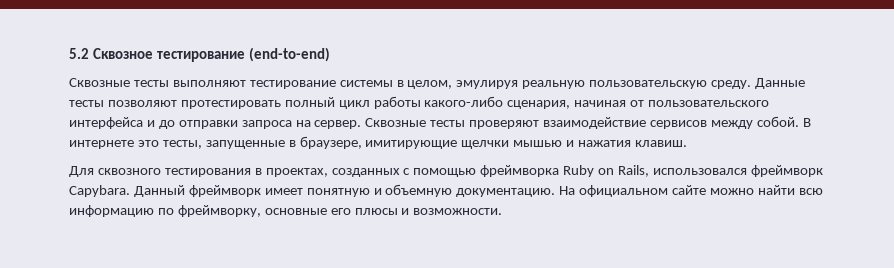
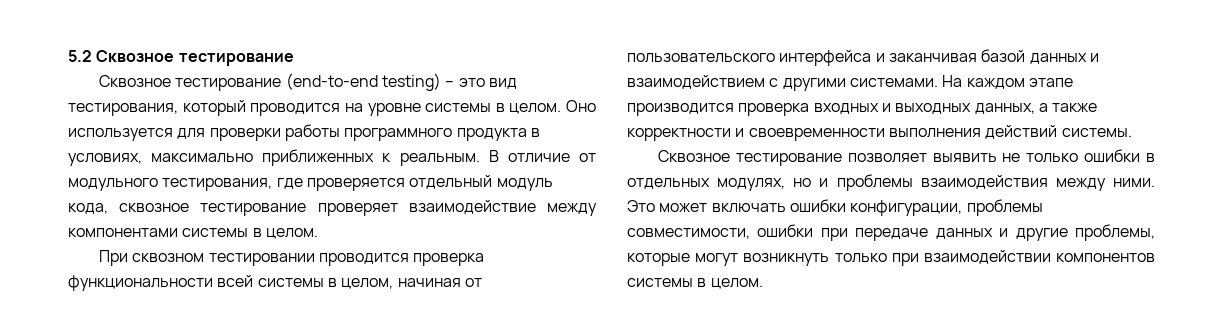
- 5.2 Сквозное тестирование (end-to-end)
- Сквозные тесты выполняют тестирование системы в целом, эмулируя реальную пользовательскую среду. Данные тесты позволяют протестировать полный цикл работы какого-либо сценария, начиная от пользовательского интерфейса и до отправки запроса на сервер. Сквозные тесты проверяют взаимодействие сервисов между собой. В интернете это тесты, запущенные в браузере, имитирующие щелчки мышью и нажатия клавиш.
- Для сквозного тестирования в проектах, созданных с помощью фреймворка Ruby on Rails, использовался фреймворк Capybara. Данный фреймворк имеет понятную и объемную документацию. На официальном сайте можно найти всю информацию по фреймворку, основные его плюсы и возможности.
+ 5.2 Сквозное тестирование
+ Сквозное тестирование (end-to-end testing) – это вид тестирования, который проводится на уровне системы в целом. Оно используется для проверки работы программного продукта в условиях, максимально приближенных к реальным. В отличие от модульного тестирования, где проверяется отдельный модуль кода, сквозное тестирование проверяет взаимодействие между компонентами системы в целом.
+ При сквозном тестировании проводится проверка функциональности всей системы в целом, начиная от пользовательского интерфейса и заканчивая базой данных и взаимодействием с другими системами. На каждом этапе производится проверка входных и выходных данных, а также корректности и своевременности выполнения действий системы.
+ Сквозное тестирование позволяет выявить не только ошибки в отдельных модулях, но и проблемы взаимодействия между ними. Это может включать ошибки конфигурации, проблемы совместимости, ошибки при передаче данных и другие проблемы, которые могут возникнуть только при взаимодействии компонентов системы в целом.

